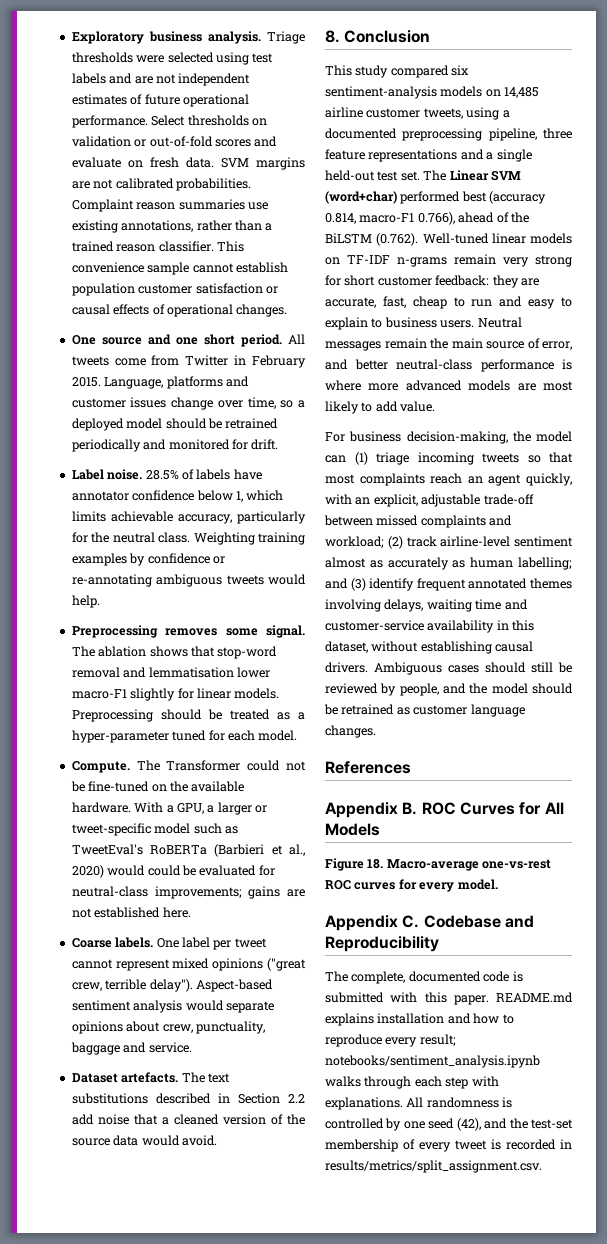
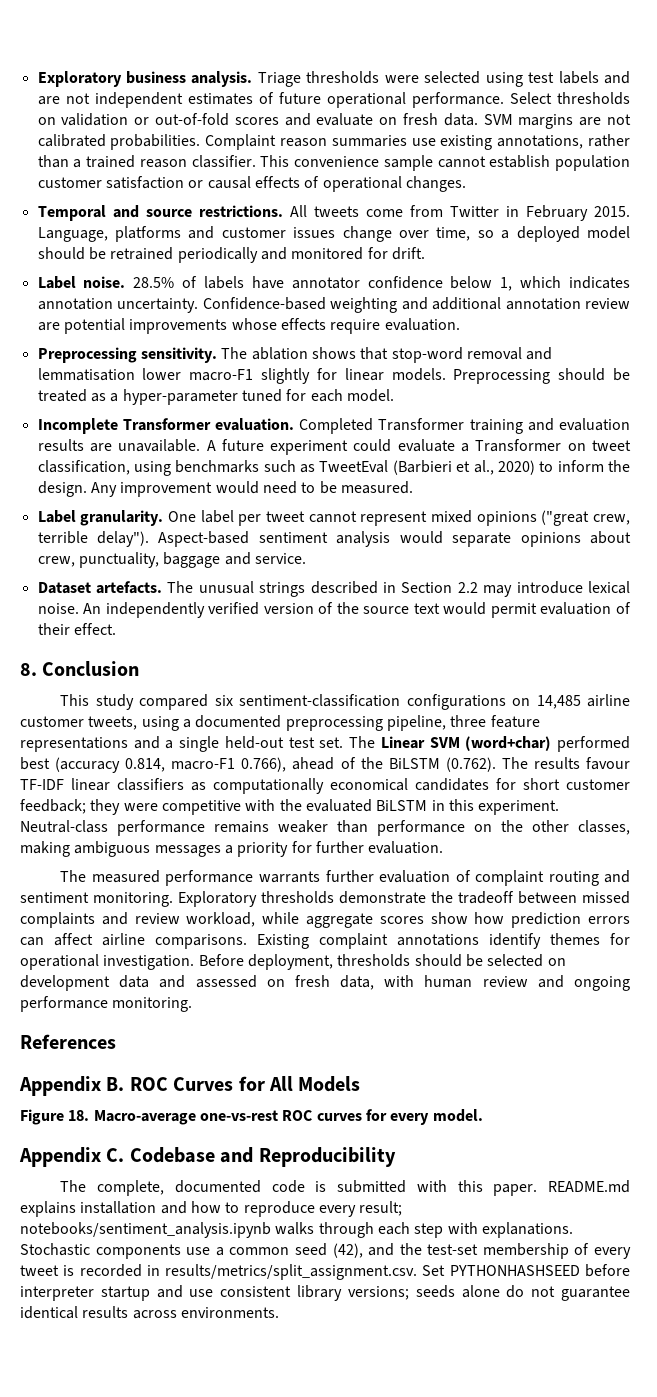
- One source and one short period.
+ Temporal and source restrictions.
- 28.5% of labels have annotator confidence below 1, which limits achievable accuracy, particularly for the neutral class. Weighting training examples by confidence or re-annotating ambiguous tweets would help.
- Preprocessing removes some signal.
+ 28.5% of labels have annotator confidence below 1, which indicates annotation uncertainty. Confidence-based weighting and additional annotation review are potential improvements whose effects require evaluation.
+ Preprocessing sensitivity.
- Compute. The Transformer could not be fine-tuned on the available hardware. With a GPU, a larger or tweet-specific model such as TweetEval's RoBERTa (Barbieri et al., 2020) would could be evaluated for neutral-class improvements; gains are not established here.
- Coarse labels.
+ Incomplete Transformer evaluation. Completed Transformer training and evaluation results are unavailable. A future experiment could evaluate a Transformer on tweet classification, using benchmarks such as TweetEval (Barbieri et al., 2020) to inform the design. Any improvement would need to be measured.
+ Label granularity.
- The text substitutions described in Section 2.2 add noise that a cleaned version of the source data would avoid.
+ The unusual strings described in Section 2.2 may introduce lexical noise. An independently verified version of the source text would permit evaluation of their effect.
- This study compared six sentiment-analysis models on 14,485 airline customer tweets, using a documented preprocessing pipeline, three feature representations and a single held-out test set.
+ This study compared six sentiment-classification configurations on 14,485 airline customer tweets, using a documented preprocessing pipeline, three feature representations and a single held-out test set.
- The Linear SVM (word+char) performed best (accuracy 0.814, macro-F1 0.766), ahead of the BiLSTM (0.762). Well-tuned linear models on TF-IDF n-grams remain very strong for short customer feedback: they are accurate, fast, cheap to run and easy to explain to business users. Neutral messages remain the main source of error, and better neutral-class performance is where more advanced models are most likely to add value.
- For business decision-making, the model can (1) triage incoming tweets so that most complaints reach an agent quickly, with an explicit, adjustable trade-off between missed complaints and workload; (2) track airline-level sentiment almost as accurately as human labelling; and (3) identify frequent annotated themes involving delays, waiting time and customer-service availability in this dataset, without establishing causal drivers. Ambiguous cases should still be reviewed by people, and the model should be retrained as customer language changes.
+ The Linear SVM (word+char) performed best (accuracy 0.814, macro-F1 0.766), ahead of the BiLSTM (0.762). The results favour TF-IDF linear classifiers as computationally economical candidates for short customer feedback; they were competitive with the evaluated BiLSTM in this experiment. Neutral-class performance remains weaker than performance on the other classes, making ambiguous messages a priority for further evaluation.
+ The measured performance warrants further evaluation of complaint routing and sentiment monitoring. Exploratory thresholds demonstrate the tradeoff between missed complaints and review workload, while aggregate scores show how prediction errors can affect airline comparisons. Existing complaint annotations identify themes for operational investigation. Before deployment, thresholds should be selected on development data and assessed on fresh data, with human review and ongoing performance monitoring.
- All randomness is controlled by one seed (42), and the test-set membership of every tweet is recorded in results/metrics/split_assignment.csv.
+ Stochastic components use a common seed (42), and the test-set membership of every tweet is recorded in results/metrics/split_assignment.csv. Set PYTHONHASHSEED before interpreter startup and use consistent library versions; seeds alone do not guarantee identical results across environments.

